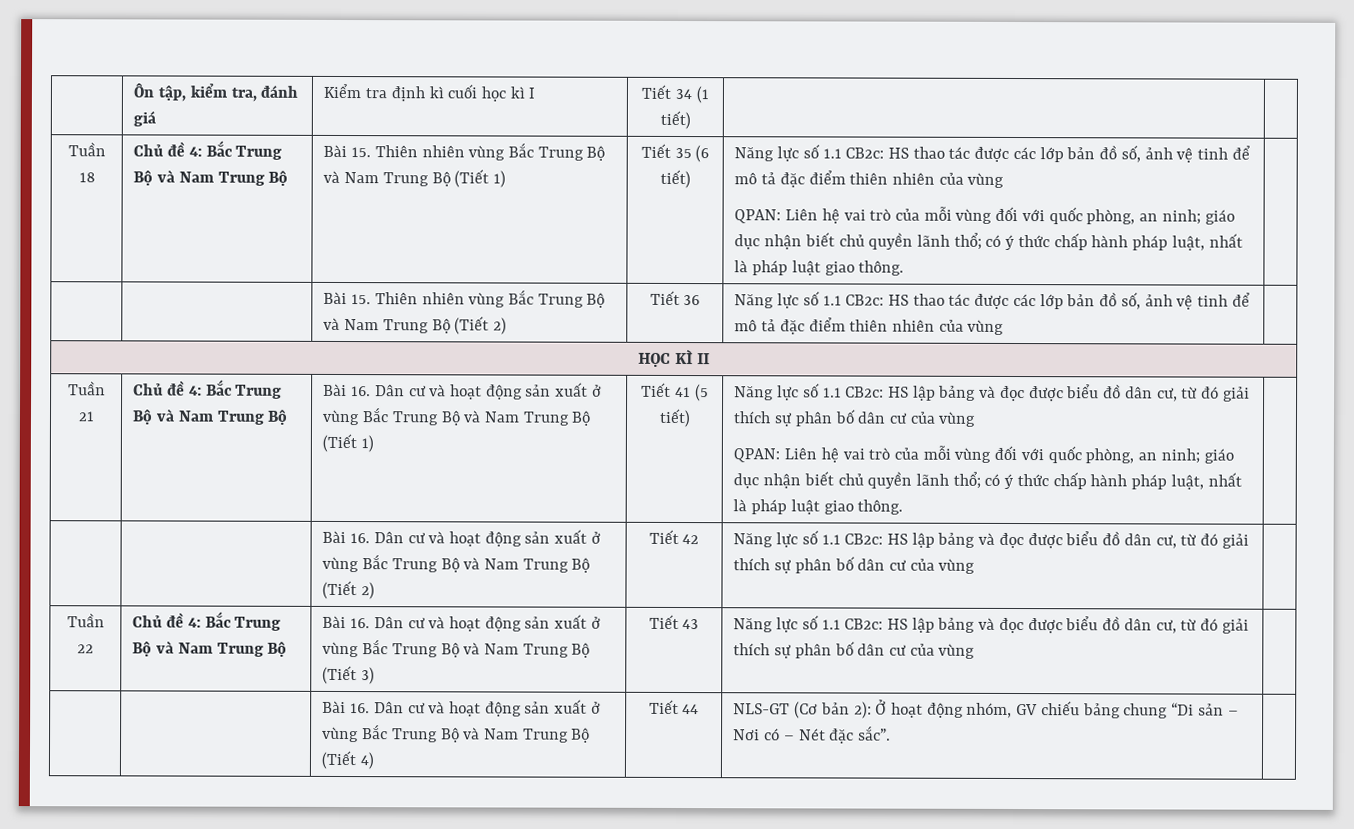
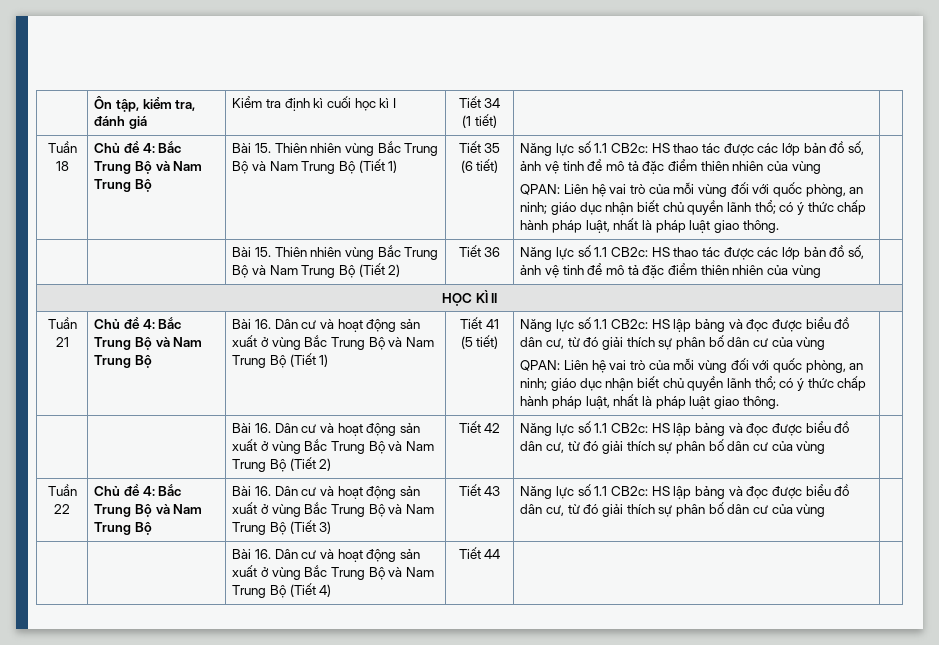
- NLS-GT (Cơ bản 2): Ở hoạt động nhóm, GV chiếu bảng chung “Di sản – Nơi có – Nét đặc sắc”.

